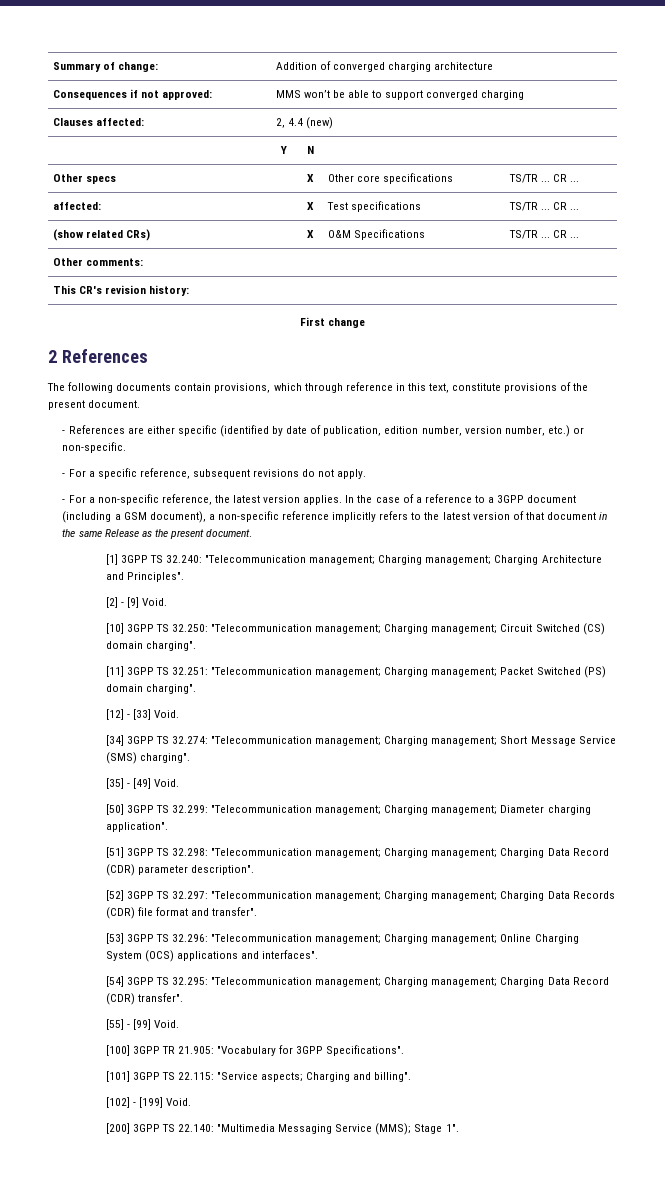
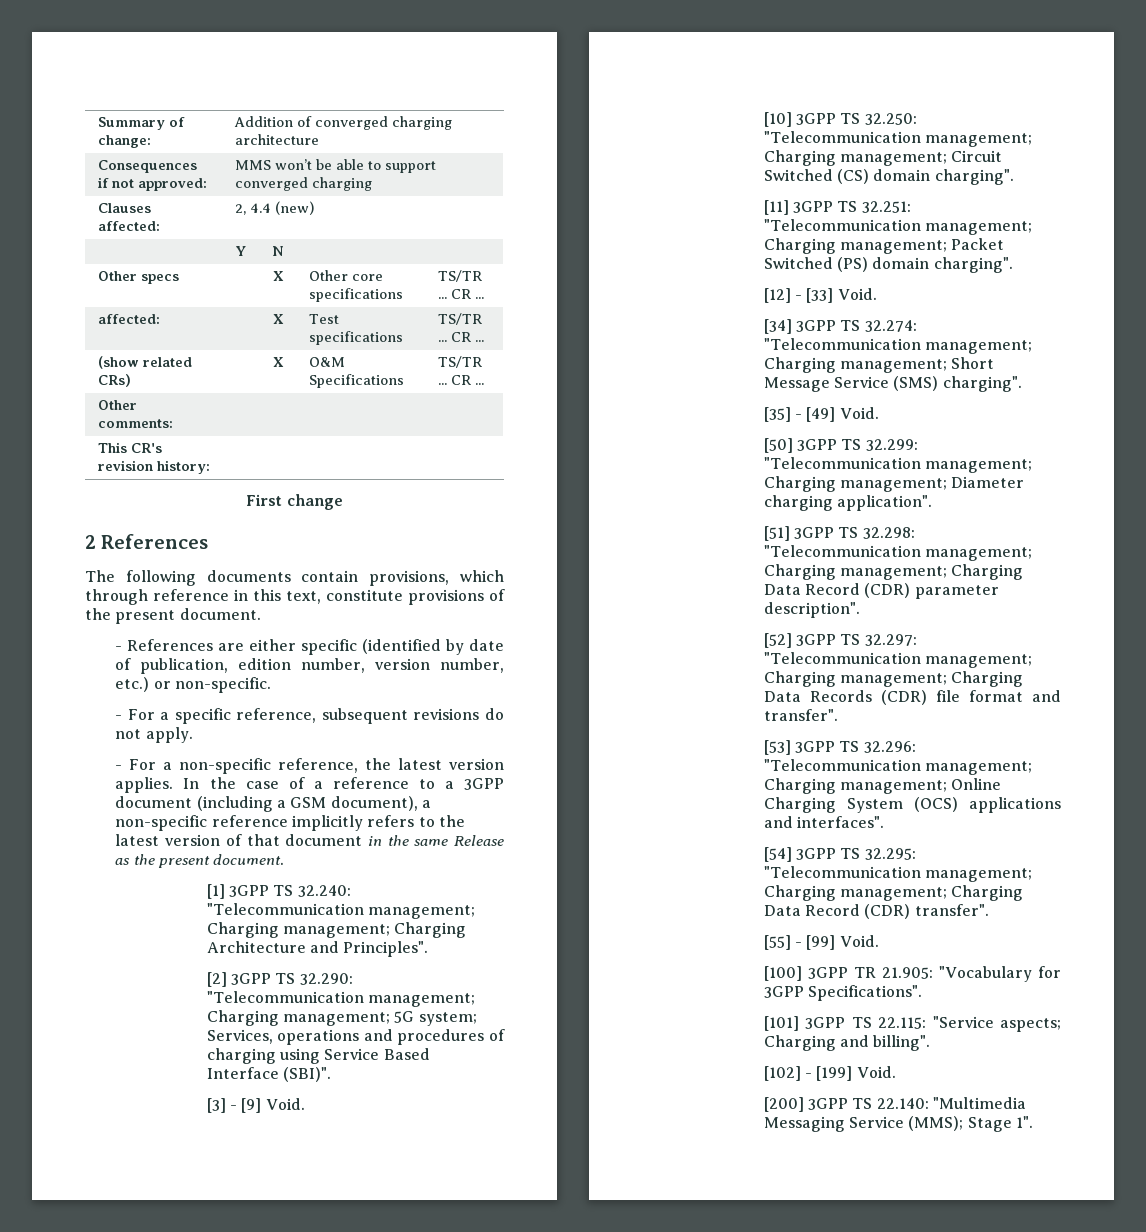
- [2] - [9] Void.
+ [2] 3GPP TS 32.290: "Telecommunication management; Charging management; 5G system; Services, operations and procedures of charging using Service Based Interface (SBI)".
+ [3] - [9] Void.

